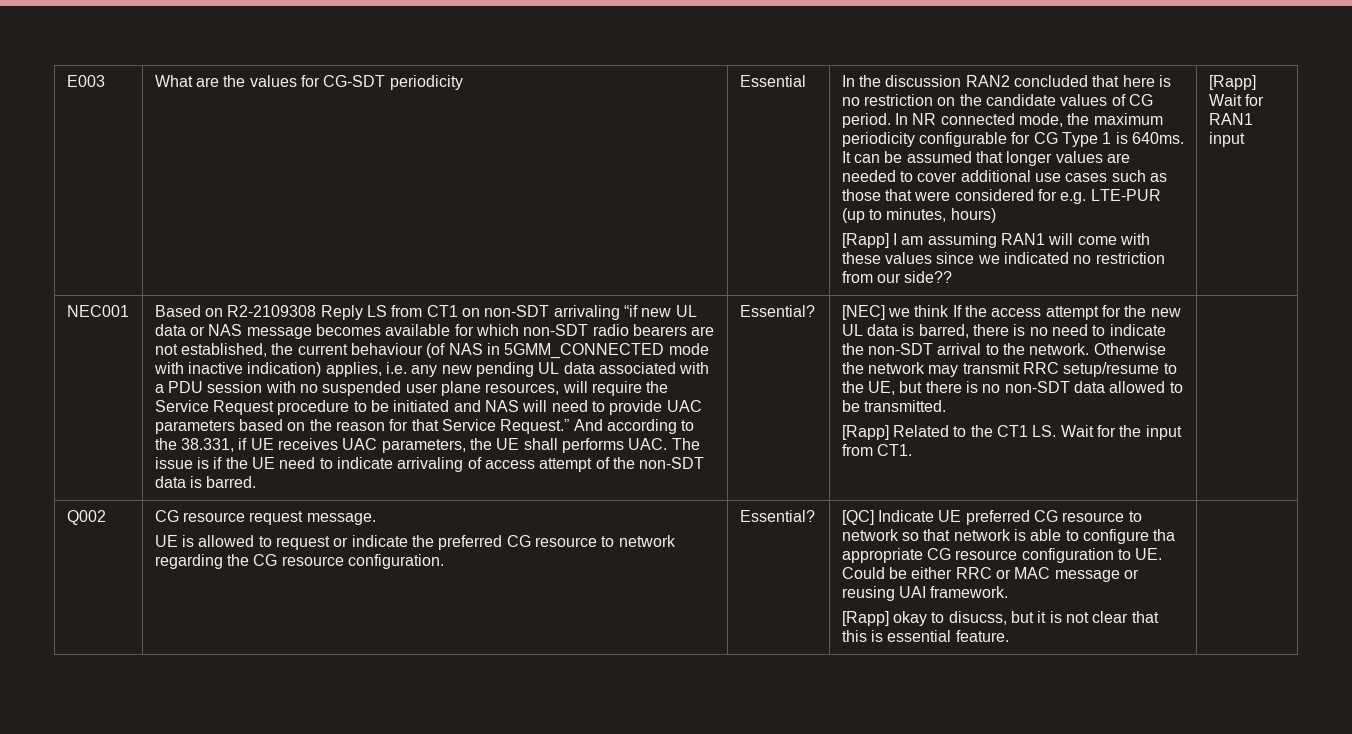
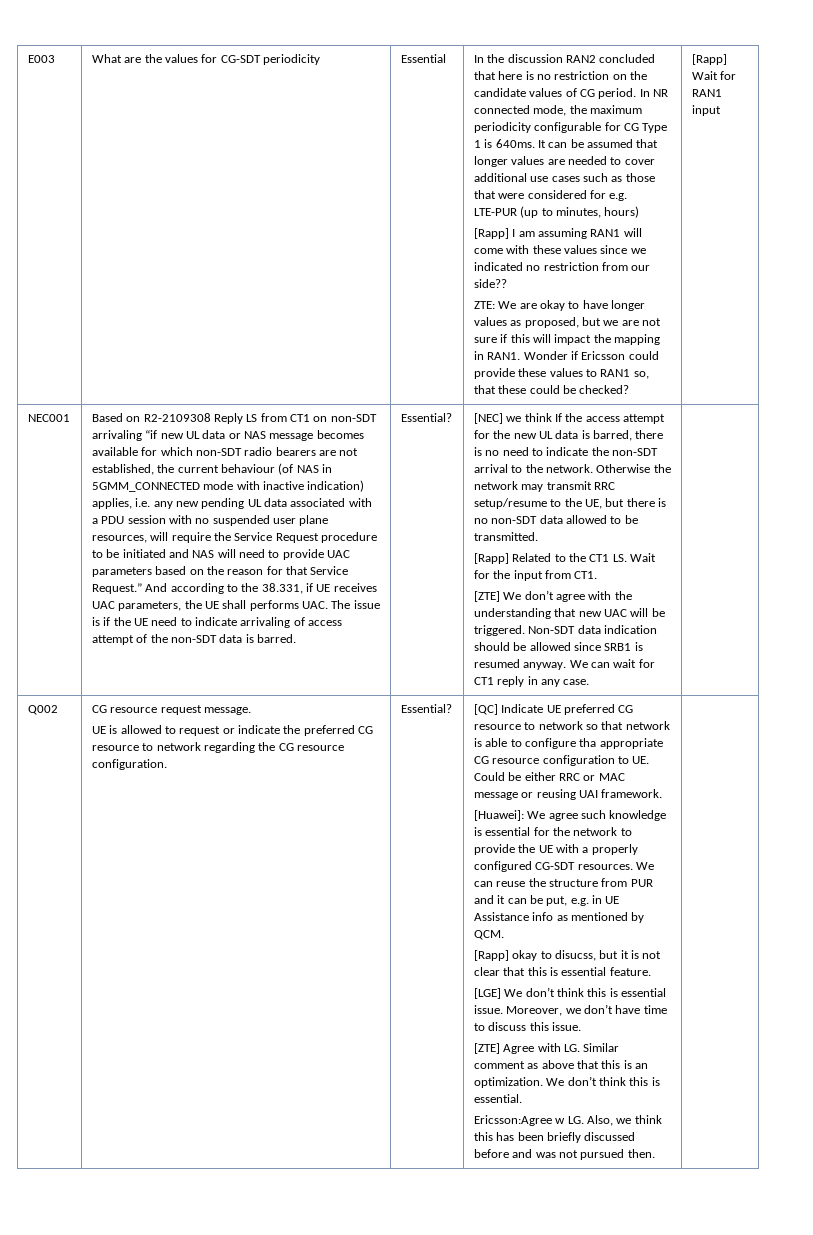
+ ZTE: We are okay to have longer values as proposed, but we are not sure if this will impact the mapping in RAN1. Wonder if Ericsson could provide these values to RAN1 so, that these could be checked?
+ [ZTE] We don’t agree with the understanding that new UAC will be triggered. Non-SDT data indication should be allowed since SRB1 is resumed anyway. We can wait for CT1 reply in any case.
+ [Huawei]: We agree such knowledge is essential for the network to provide the UE with a properly configured CG-SDT resources. We can reuse the structure from PUR and it can be put, e.g. in UE Assistance info as mentioned by QCM.
+ [LGE] We don’t think this is essential issue. Moreover, we don’t have time to discuss this issue.
+ [ZTE] Agree with LG. Similar comment as above that this is an optimization. We don’t think this is essential.
+ Ericsson:Agree w LG. Also, we think this has been briefly discussed before and was not pursued then.

